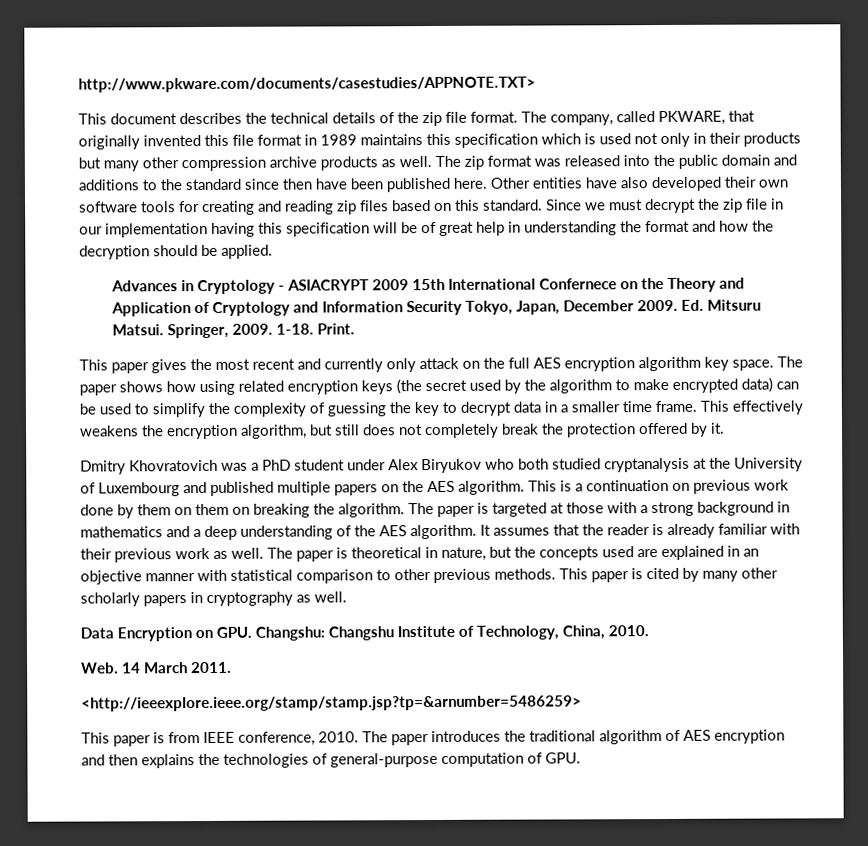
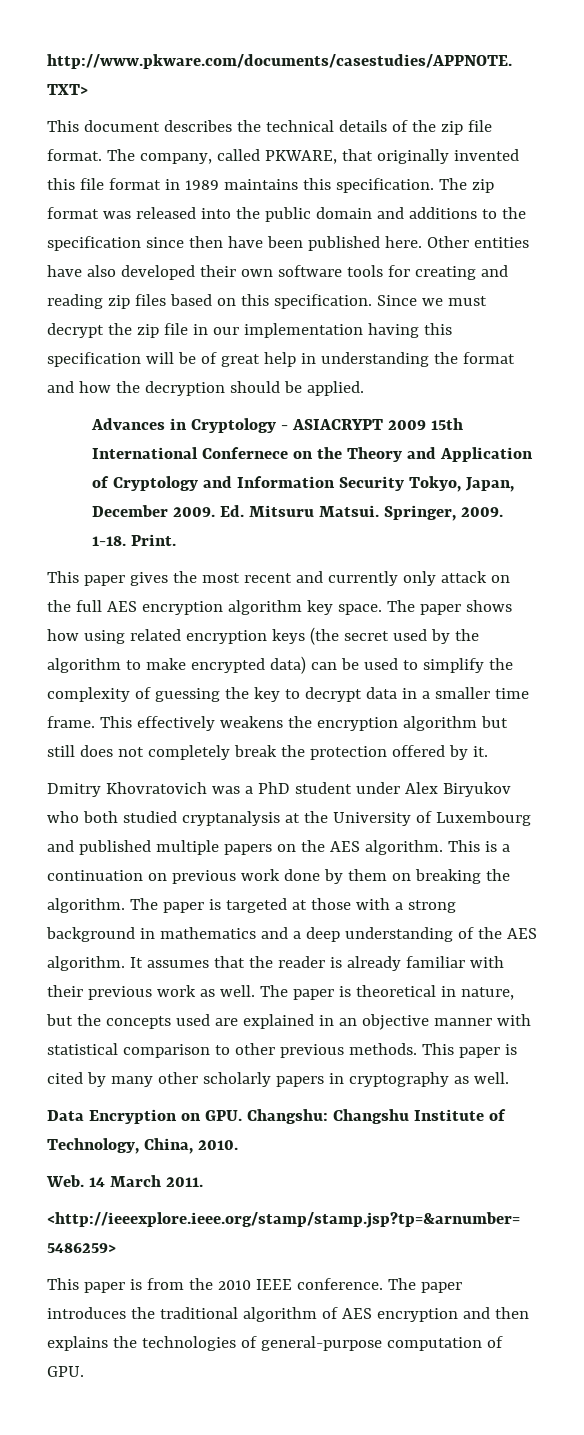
- The company, called PKWARE, that originally invented this file format in 1989 maintains this specification which is used not only in their products but many other compression archive products as well.
+ The company, called PKWARE, that originally invented this file format in 1989 maintains this specification.
- The zip format was released into the public domain and additions to the standard since then have been published here.
+ The zip format was released into the public domain and additions to the specification since then have been published here.
- Other entities have also developed their own software tools for creating and reading zip files based on this standard.
+ Other entities have also developed their own software tools for creating and reading zip files based on this specification.
- This effectively weakens the encryption algorithm, but still does not completely break the protection offered by it.
+ This effectively weakens the encryption algorithm but still does not completely break the protection offered by it.
- This is a continuation on previous work done by them on them on breaking the algorithm.
+ This is a continuation on previous work done by them on breaking the algorithm.
- This paper is from IEEE conference, 2010.
+ This paper is from the 2010 IEEE conference.

